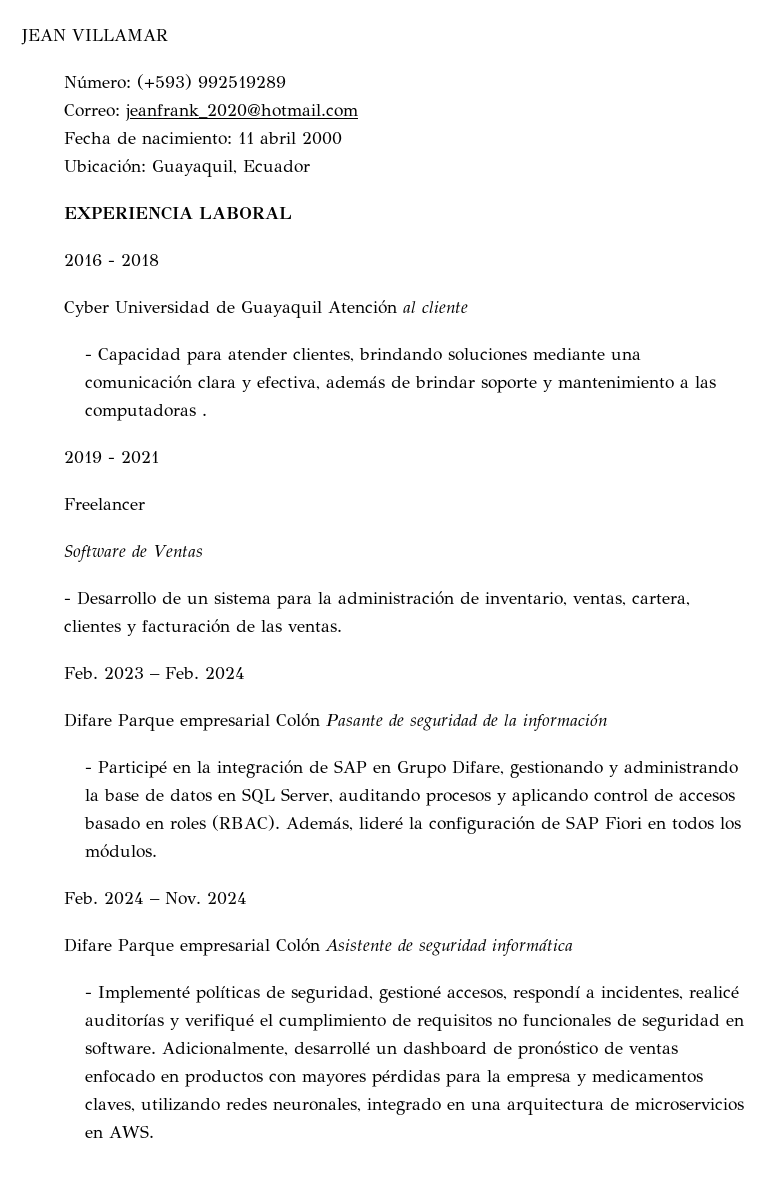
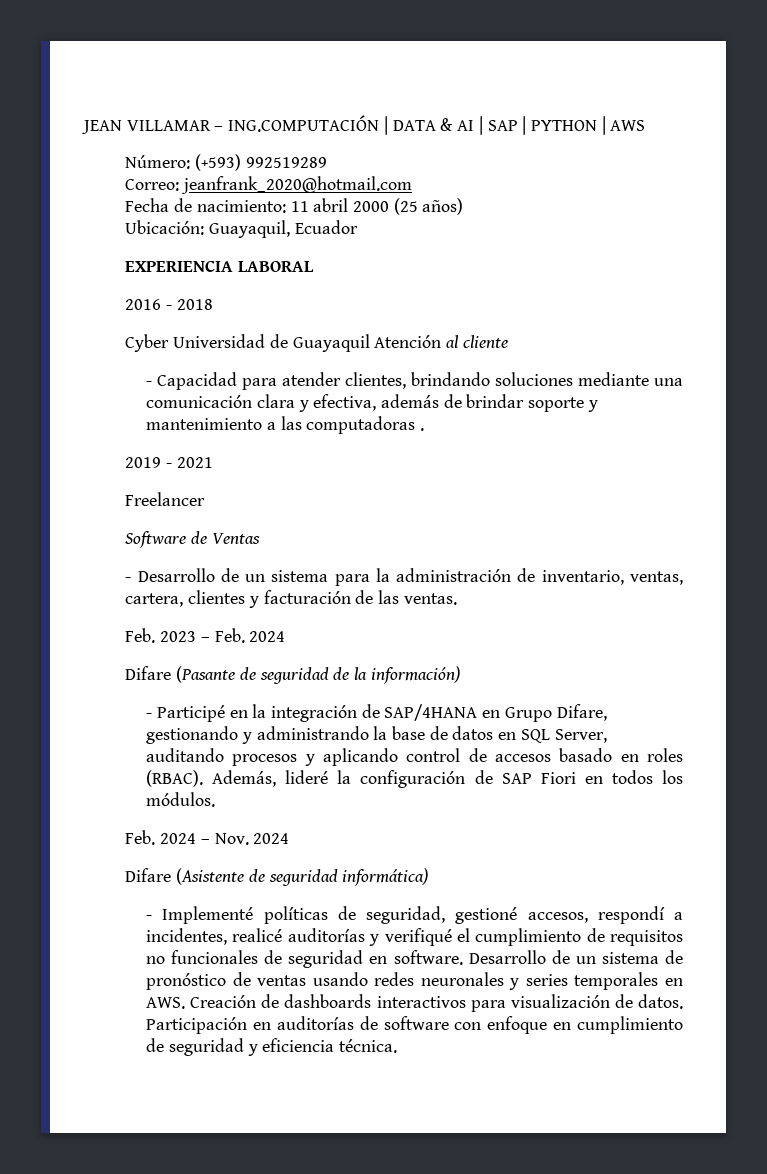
- JEAN VILLAMAR
+ JEAN VILLAMAR – ING.COMPUTACIÓN | DATA & AI | SAP | PYTHON | AWS
- Fecha de nacimiento: 11 abril 2000
+ Fecha de nacimiento: 11 abril 2000 (25 años)
- Difare Parque empresarial Colón Pasante de seguridad de la información
+ Difare (Pasante de seguridad de la información)
- - Participé en la integración de SAP en Grupo Difare, gestionando y administrando la base de datos en SQL Server, auditando procesos y aplicando control de accesos basado en roles (RBAC).
+ - Participé en la integración de SAP/4HANA en Grupo Difare, gestionando y administrando la base de datos en SQL Server, auditando procesos y aplicando control de accesos basado en roles (RBAC).
- Difare Parque empresarial Colón Asistente de seguridad informática
+ Difare (Asistente de seguridad informática)
- Adicionalmente, desarrollé un dashboard de pronóstico de ventas enfocado en productos con mayores pérdidas para la empresa y medicamentos claves, utilizando redes neuronales, integrado en una arquitectura de microservicios en AWS.
+ Desarrollo de un sistema de pronóstico de ventas usando redes neuronales y series temporales en AWS. Creación de dashboards interactivos para visualización de datos. Participación en auditorías de software con enfoque en cumplimiento de seguridad y eficiencia técnica.

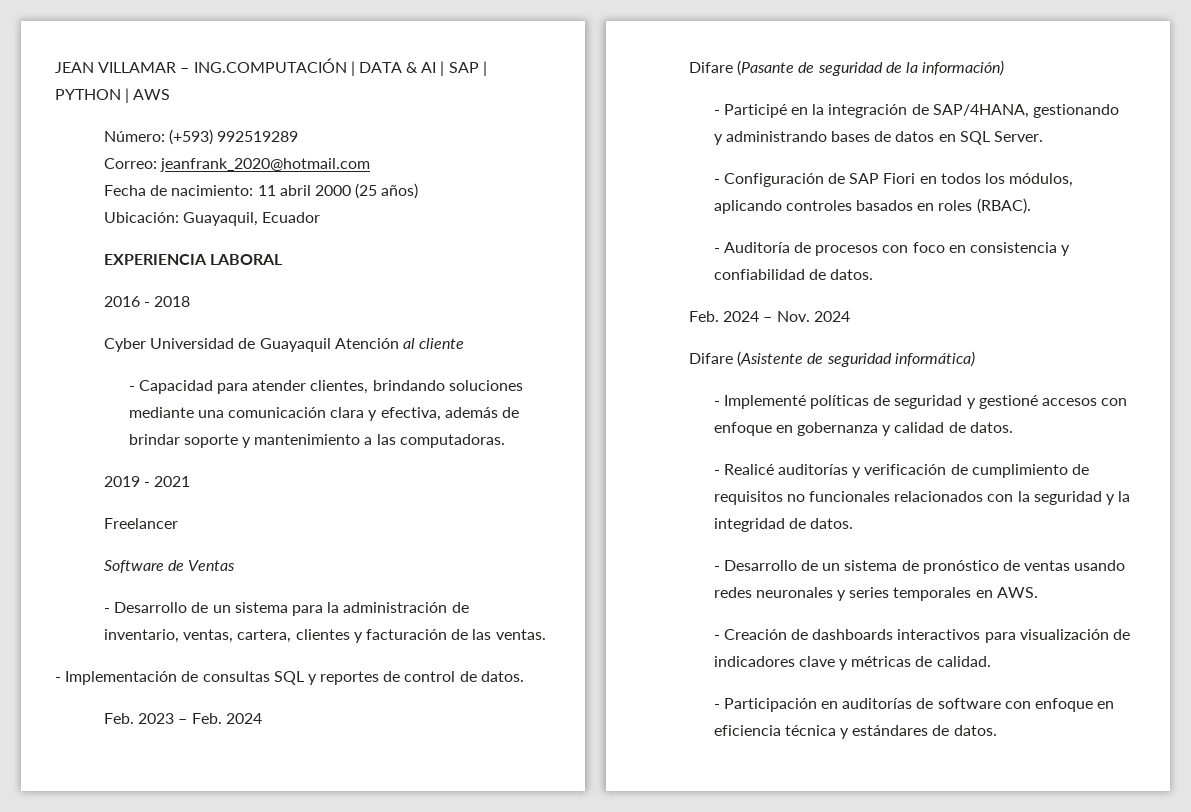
- - Capacidad para atender clientes, brindando soluciones mediante una comunicación clara y efectiva, además de brindar soporte y mantenimiento a las computadoras .
+ - Capacidad para atender clientes, brindando soluciones mediante una comunicación clara y efectiva, además de brindar soporte y mantenimiento a las computadoras.
+ - Implementación de consultas SQL y reportes de control de datos.
- - Participé en la integración de SAP/4HANA en Grupo Difare, gestionando y administrando la base de datos en SQL Server, auditando procesos y aplicando control de accesos basado en roles (RBAC). Además, lideré la configuración de SAP Fiori en todos los módulos.
+ - Participé en la integración de SAP/4HANA, gestionando y administrando bases de datos en SQL Server.
+ - Configuración de SAP Fiori en todos los módulos, aplicando controles basados en roles (RBAC).
+ - Auditoría de procesos con foco en consistencia y confiabilidad de datos.
- - Implementé políticas de seguridad, gestioné accesos, respondí a incidentes, realicé auditorías y verifiqué el cumplimiento de requisitos no funcionales de seguridad en software. Desarrollo de un sistema de pronóstico de ventas usando redes neuronales y series temporales en AWS. Creación de dashboards interactivos para visualización de datos. Participación en auditorías de software con enfoque en cumplimiento de seguridad y eficiencia técnica.
+ - Implementé políticas de seguridad y gestioné accesos con enfoque en gobernanza y calidad de datos.
+ - Realicé auditorías y verificación de cumplimiento de requisitos no funcionales relacionados con la seguridad y la integridad de datos.
+ - Desarrollo de un sistema de pronóstico de ventas usando redes neuronales y series temporales en AWS.
+ - Creación de dashboards interactivos para visualización de indicadores clave y métricas de calidad.
+ - Participación en auditorías de software con enfoque en eficiencia técnica y estándares de datos.

